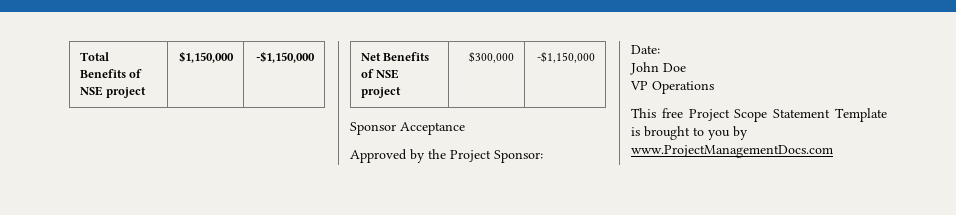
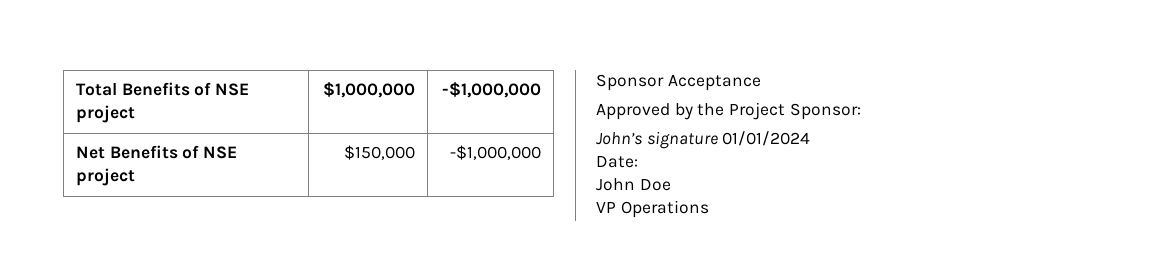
- Total Benefits of NSE project | $1,150,000 | -$1,150,000
+ Total Benefits of NSE project | $1,000,000 | -$1,000,000
- Net Benefits of NSE project | $300,000 | -$1,150,000
+ Net Benefits of NSE project | $150,000 | -$1,000,000
+ John’s signature 01/01/2024
- This free Project Scope Statement Template is brought to you by www.ProjectManagementDocs.com

